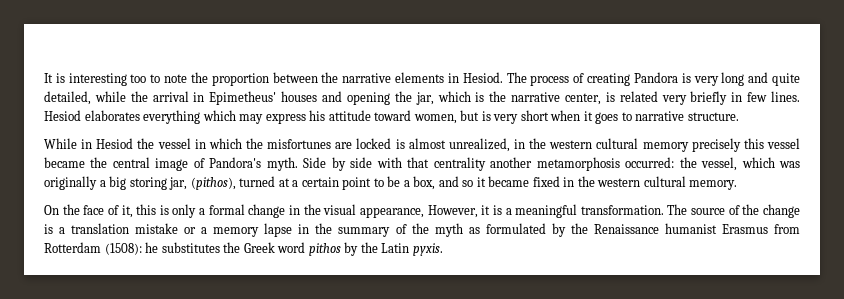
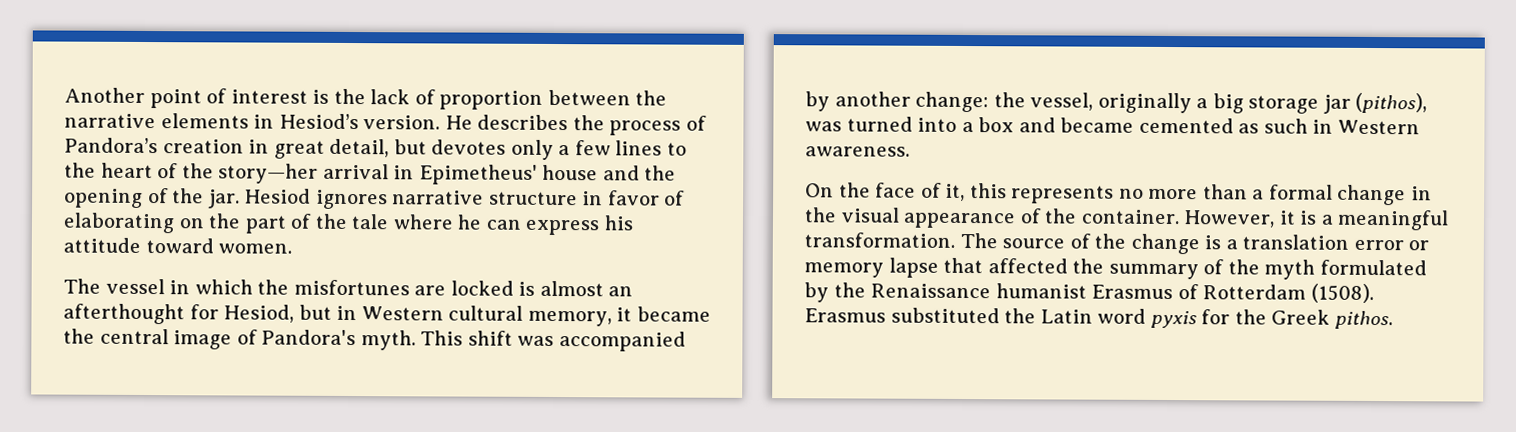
- It is interesting too to note the proportion between the narrative elements in Hesiod. The process of creating Pandora is very long and quite detailed, while the arrival in Epimetheus' houses and opening the jar, which is the narrative center, is related very briefly in few lines. Hesiod elaborates everything which may express his attitude toward women, but is very short when it goes to narrative structure.
- While in Hesiod the vessel in which the misfortunes are locked is almost unrealized, in the western cultural memory precisely this vessel became the central image of Pandora's myth.
+ Another point of interest is the lack of proportion between the narrative elements in Hesiod’s version. He describes the process of Pandora’s creation in great detail, but devotes only a few lines to the heart of the story—her arrival in Epimetheus' house and the opening of the jar. Hesiod ignores narrative structure in favor of elaborating on the part of the tale where he can express his attitude toward women.
+ The vessel in which the misfortunes are locked is almost an afterthought for Hesiod, but in Western cultural memory, it became the central image of Pandora's myth.
- Side by side with that centrality another metamorphosis occurred: the vessel, which was originally a big storing jar, (pithos), turned at a certain point to be a box, and so it became fixed in the western cultural memory.
+ This shift was accompanied by another change: the vessel, originally a big storage jar (pithos), was turned into a box and became cemented as such in Western awareness.
- On the face of it, this is only a formal change in the visual appearance, However, it is a meaningful transformation.
+ On the face of it, this represents no more than a formal change in the visual appearance of the container. However, it is a meaningful transformation.
- The source of the change is a translation mistake or a memory lapse in the summary of the myth as formulated by the Renaissance humanist Erasmus from Rotterdam (1508): he substitutes the Greek word pithos by the Latin pyxis.
+ The source of the change is a translation error or memory lapse that affected the summary of the myth formulated by the Renaissance humanist Erasmus of Rotterdam (1508). Erasmus substituted the Latin word pyxis for the Greek pithos.

